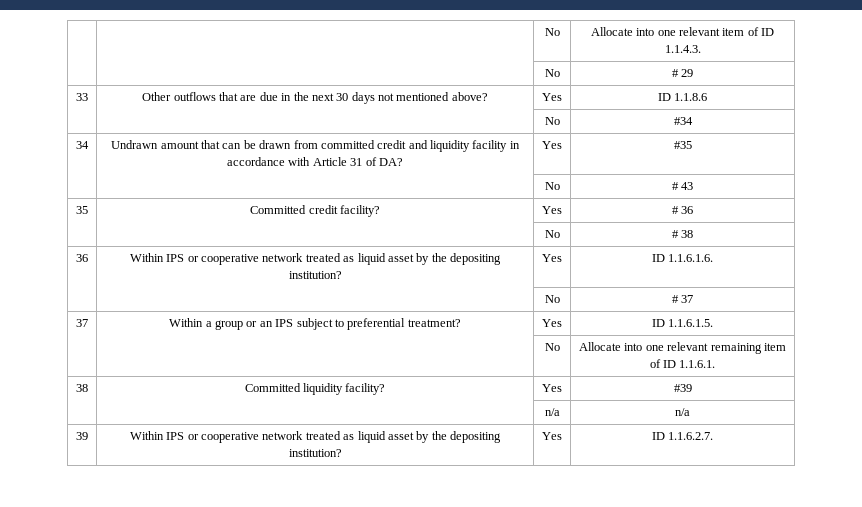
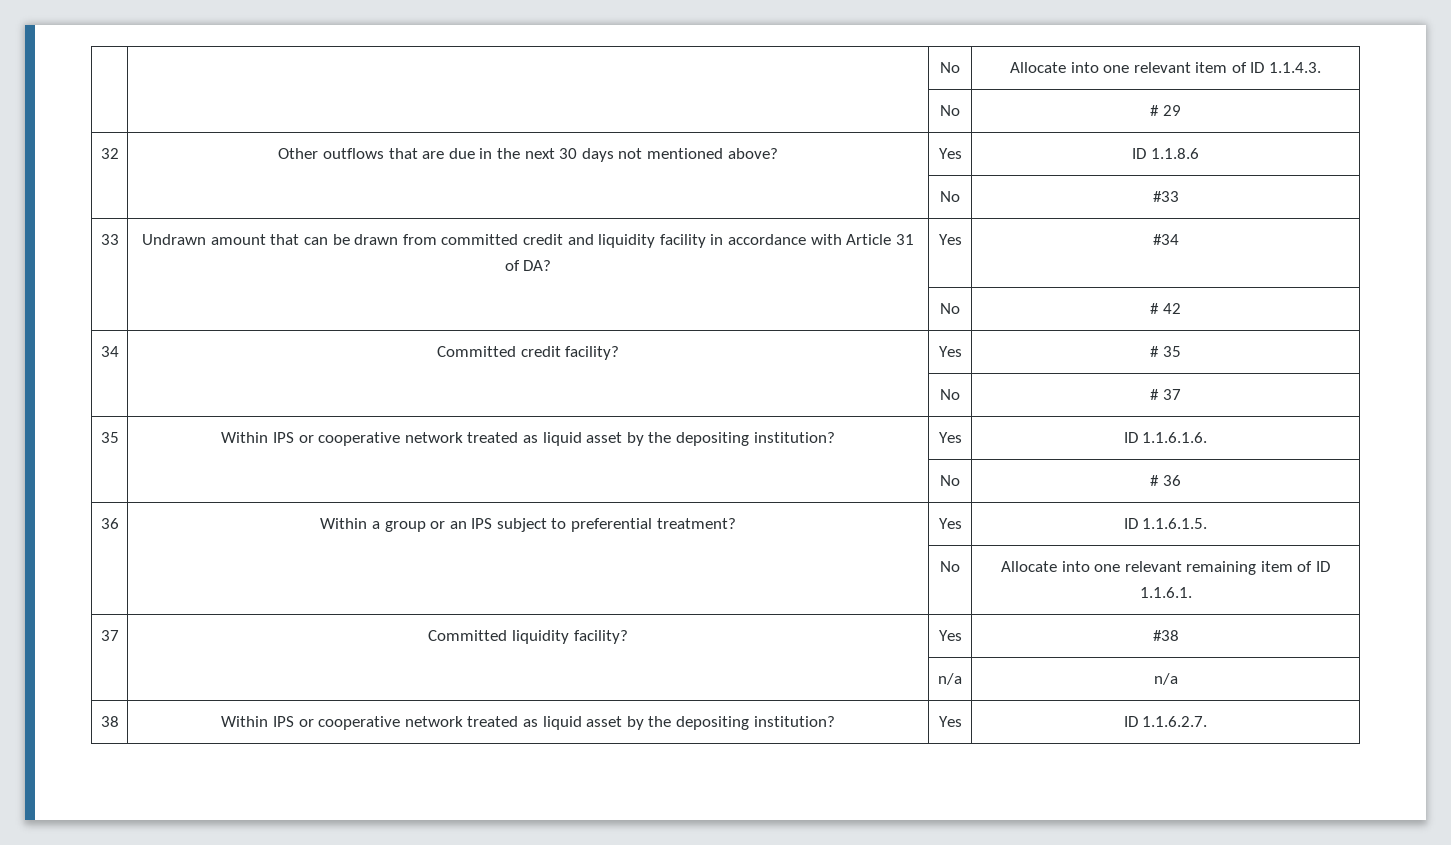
- 33 | Other outflows that are due in the next 30 days not mentioned above? | Yes | ID 1.1.8.6
+ 32 | Other outflows that are due in the next 30 days not mentioned above? | Yes | ID 1.1.8.6
- | | No | #34
- 34 | Undrawn amount that can be drawn from committed credit and liquidity facility in accordance with Article 31 of DA? | Yes | #35
- | | No | # 43
- 35 | Committed credit facility? | Yes | # 36
- | | No | # 38
- 36 | Within IPS or cooperative network treated as liquid asset by the depositing institution? | Yes | ID 1.1.6.1.6.
+ | | No | #33
+ 33 | Undrawn amount that can be drawn from committed credit and liquidity facility in accordance with Article 31 of DA? | Yes | #34
+ | | No | # 42
+ 34 | Committed credit facility? | Yes | # 35
+ | | No | # 37
+ 35 | Within IPS or cooperative network treated as liquid asset by the depositing institution? | Yes | ID 1.1.6.1.6.
- | | No | # 37
- 37 | Within a group or an IPS subject to preferential treatment? | Yes | ID 1.1.6.1.5.
+ | | No | # 36
+ 36 | Within a group or an IPS subject to preferential treatment? | Yes | ID 1.1.6.1.5.
- 38 | Committed liquidity facility? | Yes | #39
+ 37 | Committed liquidity facility? | Yes | #38
- 39 | Within IPS or cooperative network treated as liquid asset by the depositing institution? | Yes | ID 1.1.6.2.7.
+ 38 | Within IPS or cooperative network treated as liquid asset by the depositing institution? | Yes | ID 1.1.6.2.7.

